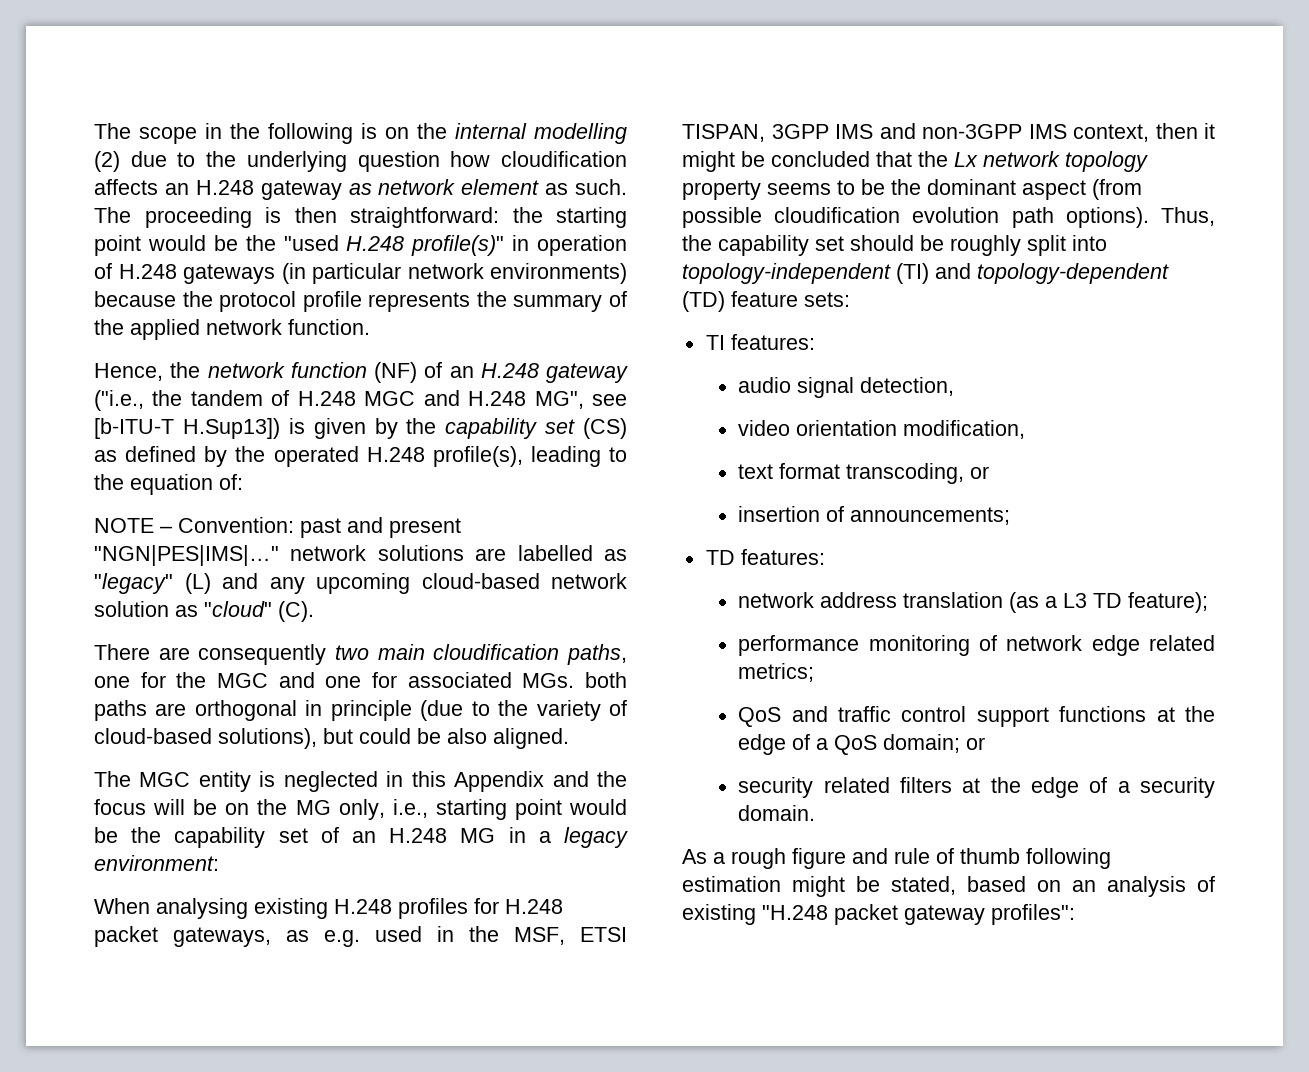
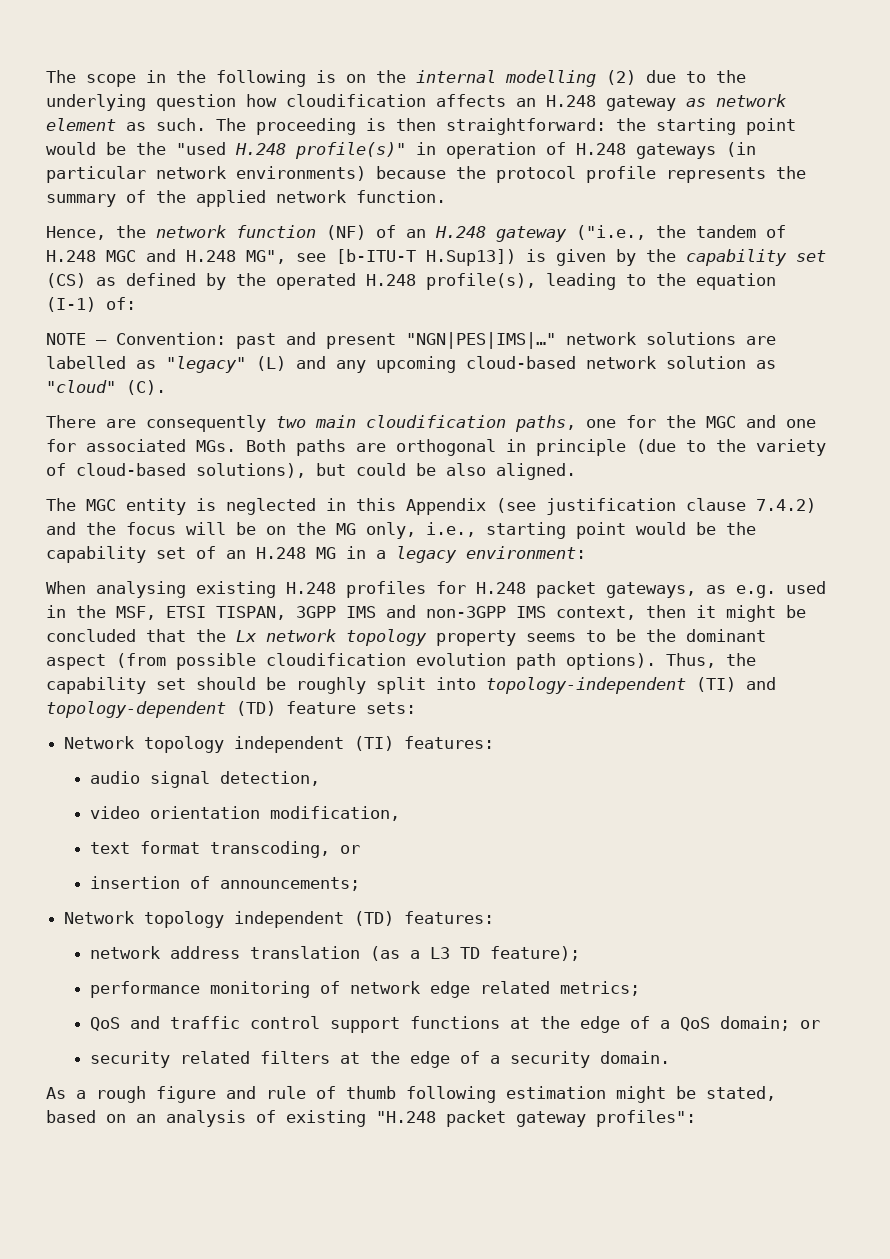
- Hence, the network function (NF) of an H.248 gateway ("i.e., the tandem of H.248 MGC and H.248 MG", see [b-ITU-T H.Sup13]) is given by the capability set (CS) as defined by the operated H.248 profile(s), leading to the equation of:
+ Hence, the network function (NF) of an H.248 gateway ("i.e., the tandem of H.248 MGC and H.248 MG", see [b-ITU-T H.Sup13]) is given by the capability set (CS) as defined by the operated H.248 profile(s), leading to the equation (I-1) of:
- There are consequently two main cloudification paths, one for the MGC and one for associated MGs. both paths are orthogonal in principle (due to the variety of cloud-based solutions), but could be also aligned.
+ There are consequently two main cloudification paths, one for the MGC and one for associated MGs. Both paths are orthogonal in principle (due to the variety of cloud-based solutions), but could be also aligned.
- The MGC entity is neglected in this Appendix and the focus will be on the MG only, i.e., starting point would be the capability set of an H.248 MG in a legacy environment:
+ The MGC entity is neglected in this Appendix (see justification clause 7.4.2) and the focus will be on the MG only, i.e., starting point would be the capability set of an H.248 MG in a legacy environment:
- TI features:
+ Network topology independent (TI) features:
- TD features:
+ Network topology independent (TD) features:

